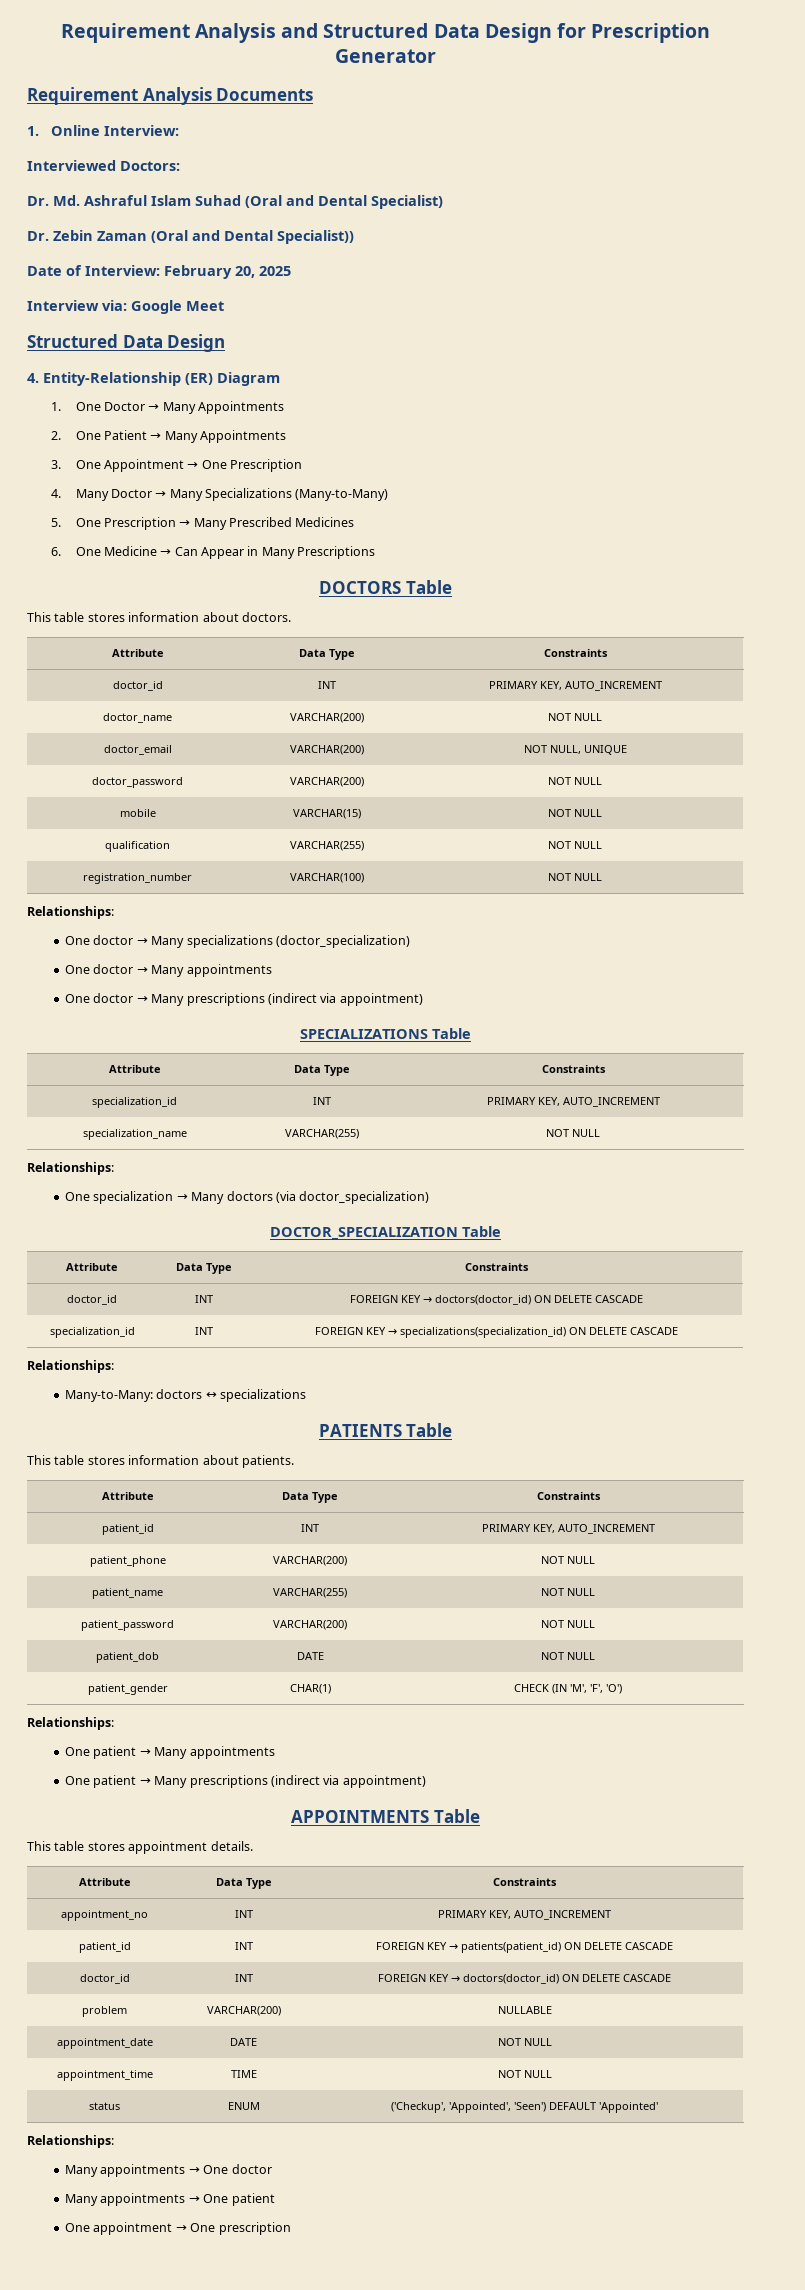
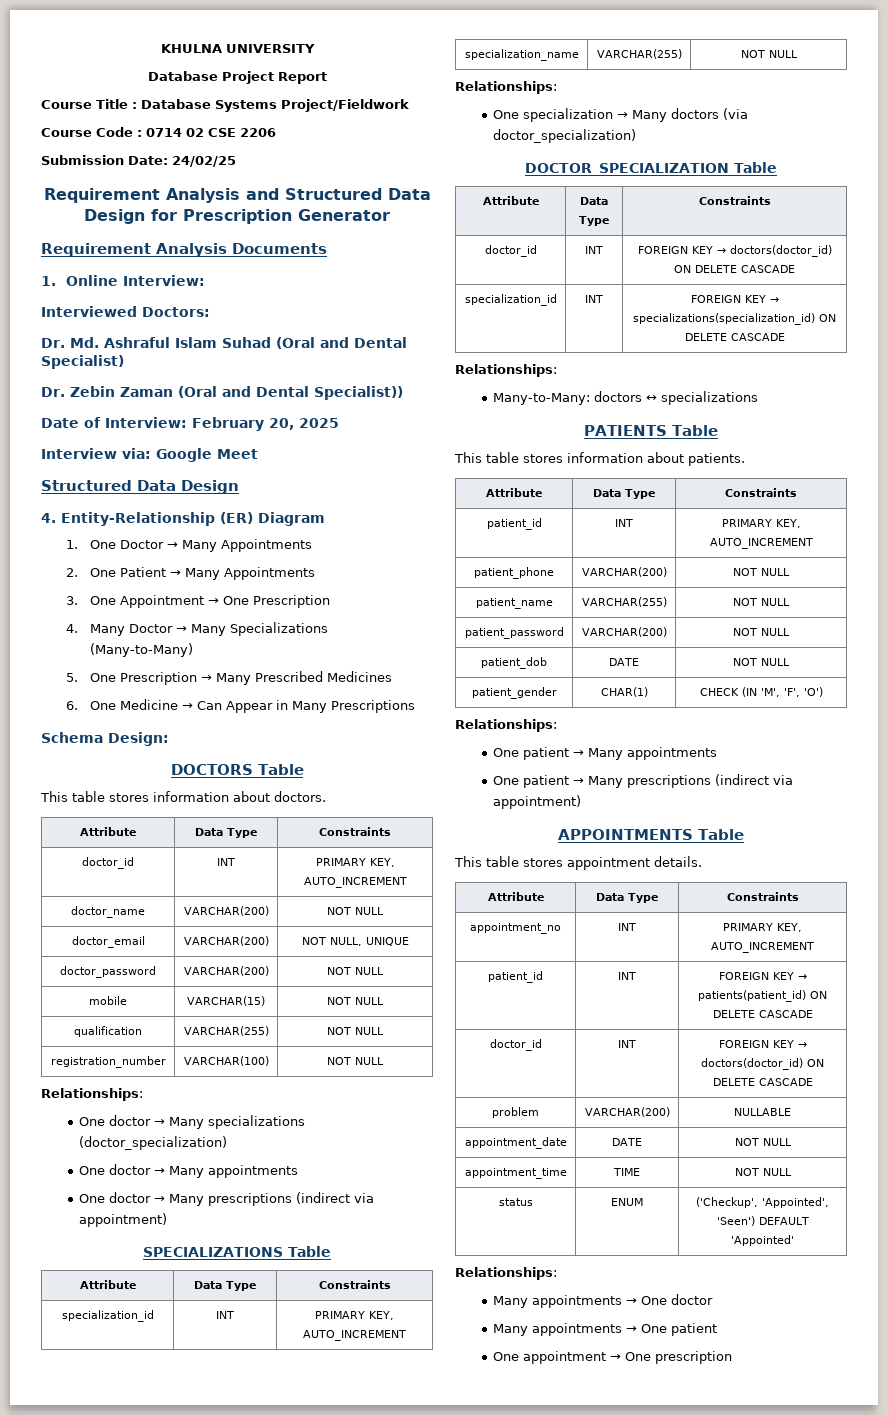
+ KHULNA UNIVERSITY
+ Database Project Report
+ Course Title : Database Systems Project/Fieldwork
+ Course Code : 0714 02 CSE 2206
+ Submission Date: 24/02/25
+ Schema Design:

